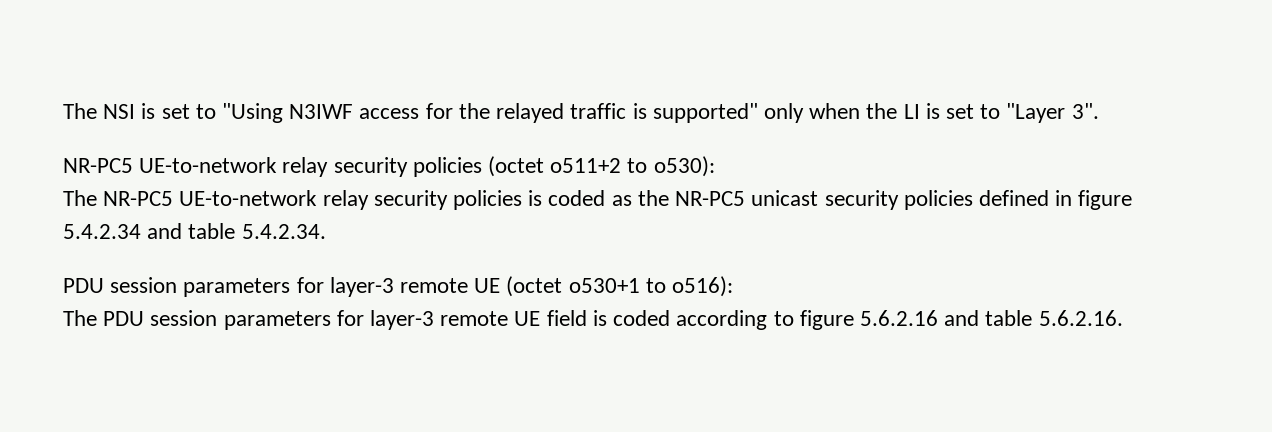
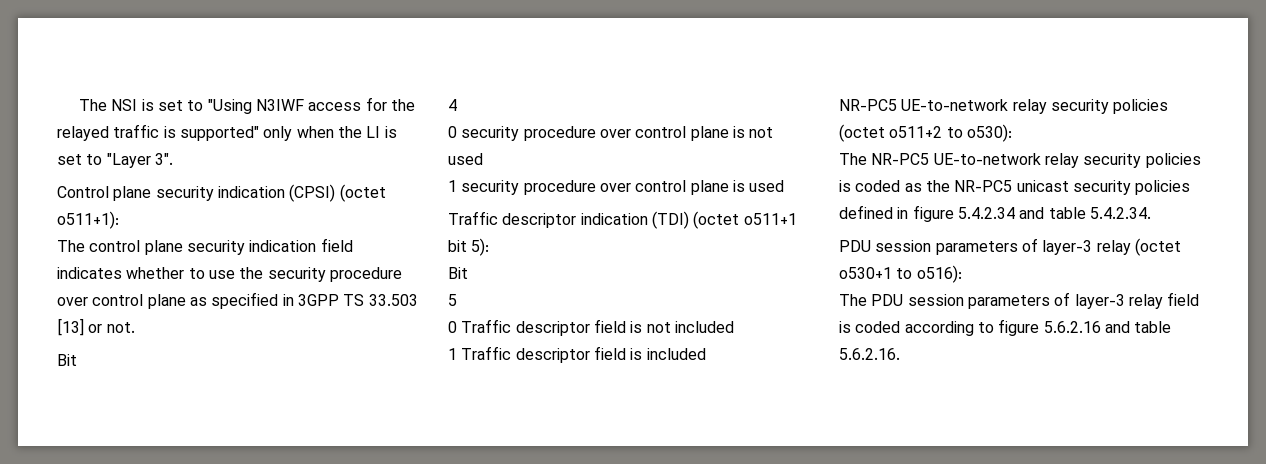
+ Control plane security indication (CPSI) (octet o511+1):
+ The control plane security indication field indicates whether to use the security procedure over control plane as specified in 3GPP TS 33.503 [13] or not.
+ Bit
+ 4
+ 0 security procedure over control plane is not used
+ 1 security procedure over control plane is used
+ Traffic descriptor indication (TDI) (octet o511+1 bit 5):
+ Bit
+ 5
+ 0 Traffic descriptor field is not included
+ 1 Traffic descriptor field is included
- PDU session parameters for layer-3 remote UE (octet o530+1 to o516):
+ PDU session parameters of layer-3 relay (octet o530+1 to o516):
- The PDU session parameters for layer-3 remote UE field is coded according to figure 5.6.2.16 and table 5.6.2.16.
+ The PDU session parameters of layer-3 relay field is coded according to figure 5.6.2.16 and table 5.6.2.16.

